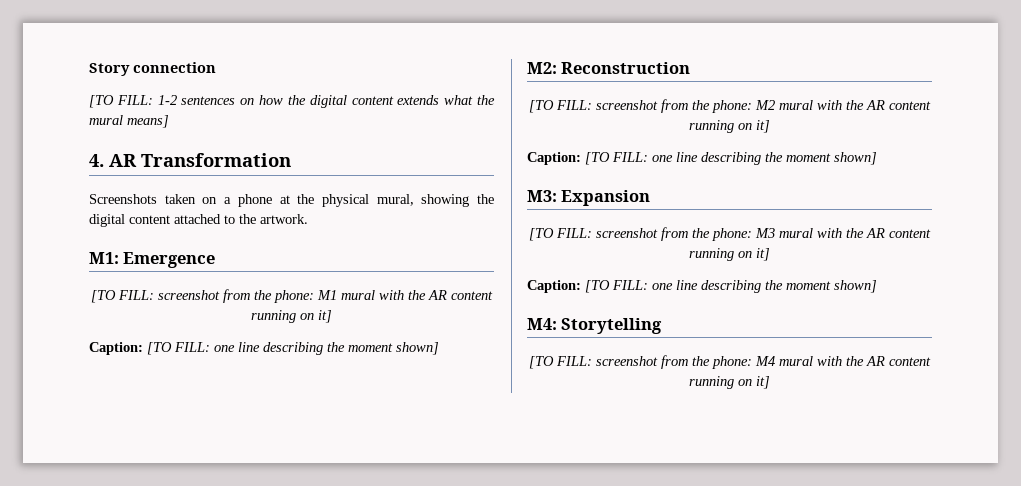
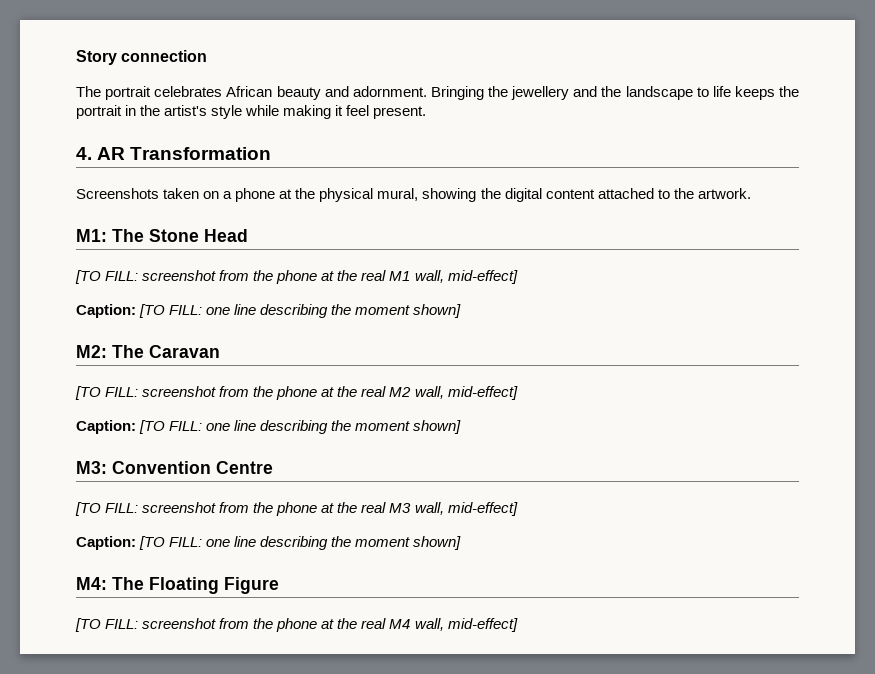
- [TO FILL: 1-2 sentences on how the digital content extends what the mural means]
+ The portrait celebrates African beauty and adornment. Bringing the jewellery and the landscape to life keeps the portrait in the artist's style while making it feel present.
- M1: Emergence
- [TO FILL: screenshot from the phone: M1 mural with the AR content running on it]
+ M1: The Stone Head
+ [TO FILL: screenshot from the phone at the real M1 wall, mid-effect]
- M2: Reconstruction
- [TO FILL: screenshot from the phone: M2 mural with the AR content running on it]
+ M2: The Caravan
+ [TO FILL: screenshot from the phone at the real M2 wall, mid-effect]
- M3: Expansion
- [TO FILL: screenshot from the phone: M3 mural with the AR content running on it]
+ M3: Convention Centre
+ [TO FILL: screenshot from the phone at the real M3 wall, mid-effect]
- M4: Storytelling
- [TO FILL: screenshot from the phone: M4 mural with the AR content running on it]
+ M4: The Floating Figure
+ [TO FILL: screenshot from the phone at the real M4 wall, mid-effect]

